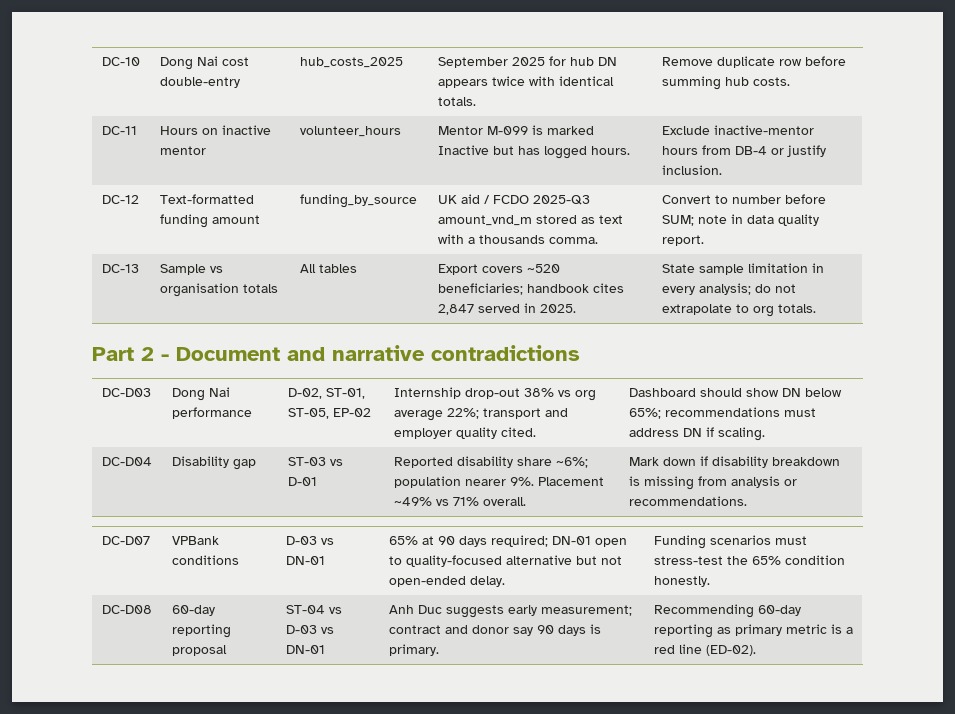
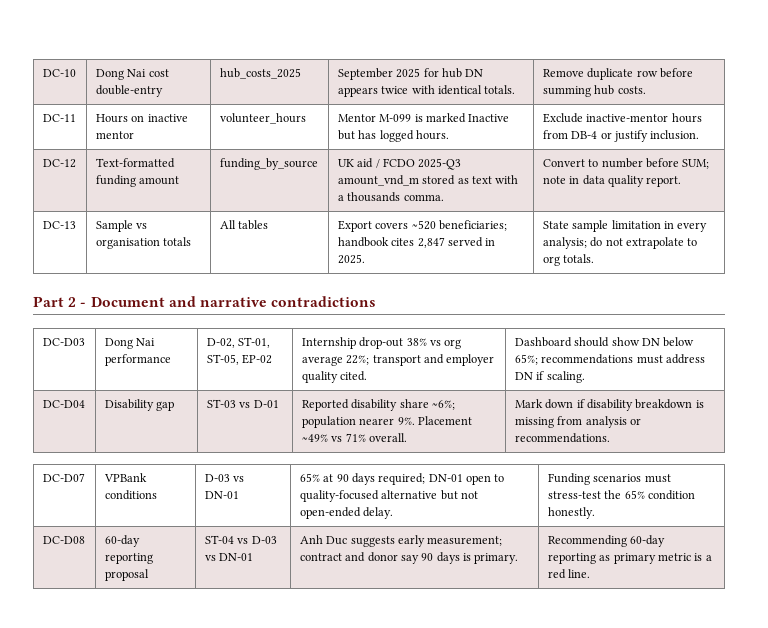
- DC-D08 | 60-day reporting proposal | ST-04 vs D-03 vs DN-01 | Anh Duc suggests early measurement; contract and donor say 90 days is primary. | Recommending 60-day reporting as primary metric is a red line (ED-02).
+ DC-D08 | 60-day reporting proposal | ST-04 vs D-03 vs DN-01 | Anh Duc suggests early measurement; contract and donor say 90 days is primary. | Recommending 60-day reporting as primary metric is a red line.

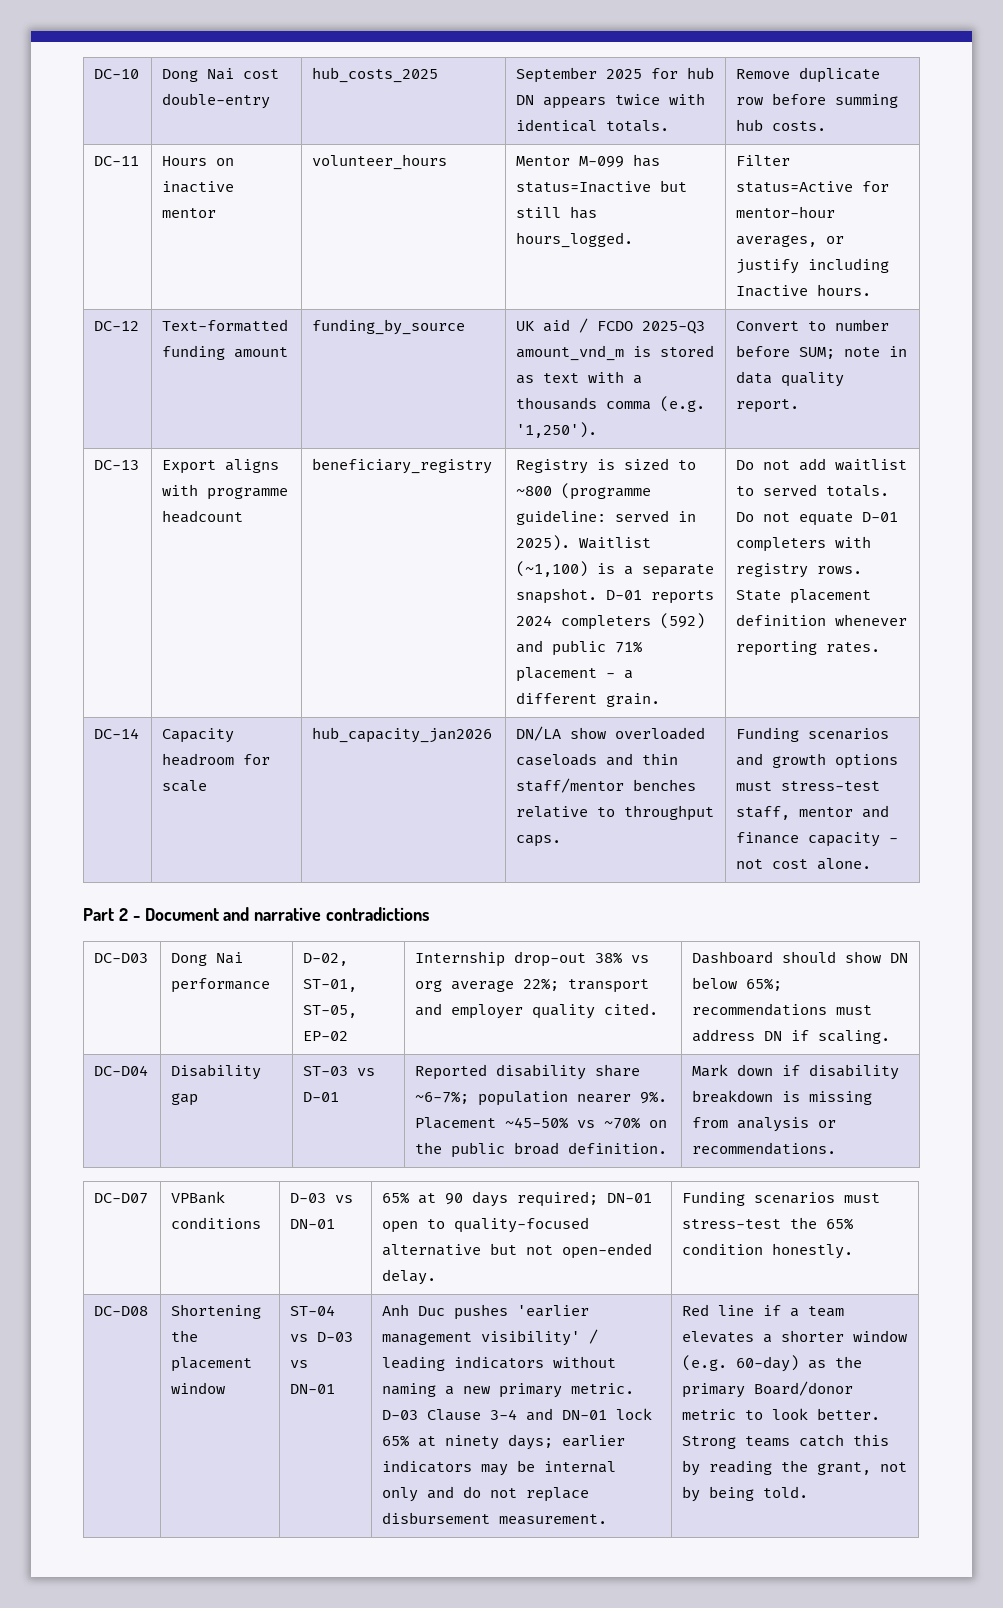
- DC-11 | Hours on inactive mentor | volunteer_hours | Mentor M-099 is marked Inactive but has logged hours. | Exclude inactive-mentor hours from DB-4 or justify inclusion.
+ DC-11 | Hours on inactive mentor | volunteer_hours | Mentor M-099 has status=Inactive but still has hours_logged. | Filter status=Active for mentor-hour averages, or justify including Inactive hours.
- DC-12 | Text-formatted funding amount | funding_by_source | UK aid / FCDO 2025-Q3 amount_vnd_m stored as text with a thousands comma. | Convert to number before SUM; note in data quality report.
+ DC-12 | Text-formatted funding amount | funding_by_source | UK aid / FCDO 2025-Q3 amount_vnd_m is stored as text with a thousands comma (e.g. '1,250'). | Convert to number before SUM; note in data quality report.
- Sample vs organisation totals | All tables | Export covers ~520 beneficiaries; handbook cites 2,847 served in 2025. | State sample limitation in every analysis; do not extrapolate to org totals.
+ Export aligns with programme headcount | beneficiary_registry | Registry is sized to ~800 (programme guideline: served in 2025). Waitlist (~1,100) is a separate snapshot. D-01 reports 2024 completers (592) and public 71% placement - a different grain. | Do not add waitlist to served totals. Do not equate D-01 completers with registry rows. State placement definition whenever reporting rates.
+ DC-14 | Capacity headroom for scale | hub_capacity_jan2026 | DN/LA show overloaded caseloads and thin staff/mentor benches relative to throughput caps. | Funding scenarios and growth options must stress-test staff, mentor and finance capacity - not cost alone.
- DC-D04 | Disability gap | ST-03 vs D-01 | Reported disability share ~6%; population nearer 9%. Placement ~49% vs 71% overall. | Mark down if disability breakdown is missing from analysis or recommendations.
+ DC-D04 | Disability gap | ST-03 vs D-01 | Reported disability share ~6-7%; population nearer 9%. Placement ~45-50% vs ~70% on the public broad definition. | Mark down if disability breakdown is missing from analysis or recommendations.
- 60-day reporting proposal
+ Shortening the placement window
- Anh Duc suggests early measurement; contract and donor say 90 days is primary. | Recommending 60-day reporting as primary metric is a red line.
+ Anh Duc pushes 'earlier management visibility' / leading indicators without naming a new primary metric. D-03 Clause 3-4 and DN-01 lock 65% at ninety days; earlier indicators may be internal only and do not replace disbursement measurement. | Red line if a team elevates a shorter window (e.g. 60-day) as the primary Board/donor metric to look better. Strong teams catch this by reading the grant, not by being told.

